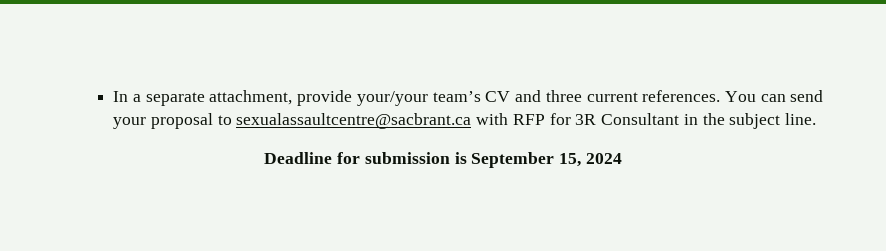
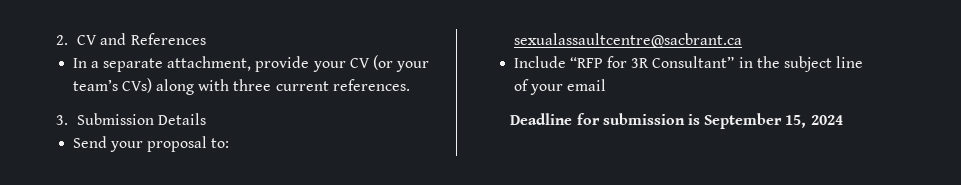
+ 2. CV and References
- In a separate attachment, provide your/your team’s CV and three current references. You can send your proposal to sexualassaultcentre@sacbrant.ca with RFP for 3R Consultant in the subject line.
+ In a separate attachment, provide your CV (or your team’s CVs) along with three current references.
+ 3. Submission Details
+ Send your proposal to: sexualassaultcentre@sacbrant.ca
+ Include “RFP for 3R Consultant” in the subject line of your email

